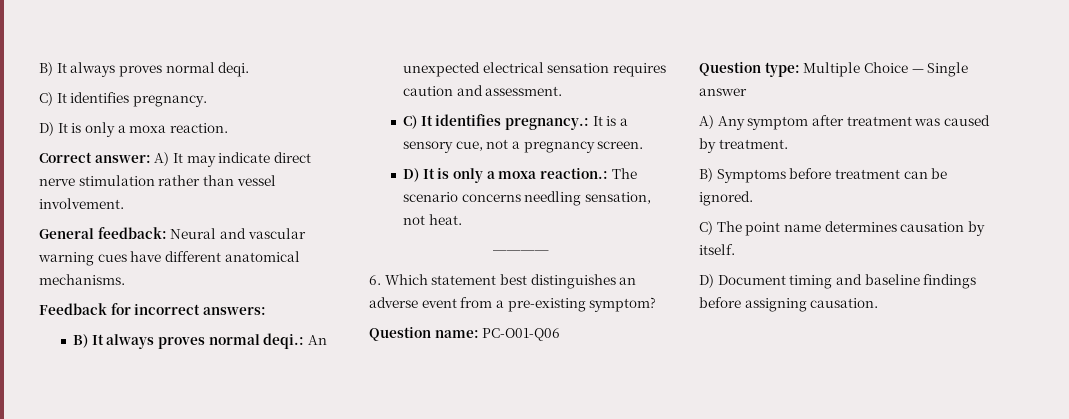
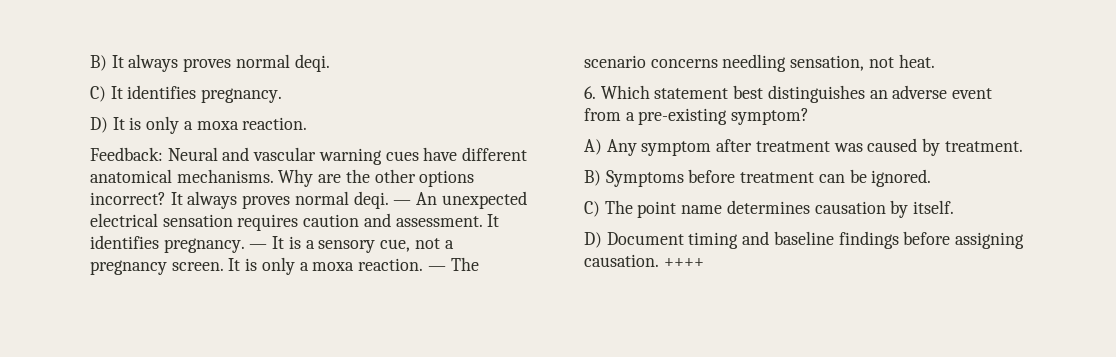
- Correct answer: A) It may indicate direct nerve stimulation rather than vessel involvement.
- General feedback: Neural and vascular warning cues have different anatomical mechanisms.
- Feedback for incorrect answers:
- B) It always proves normal deqi.: An unexpected electrical sensation requires caution and assessment.
- C) It identifies pregnancy.: It is a sensory cue, not a pregnancy screen.
- D) It is only a moxa reaction.: The scenario concerns needling sensation, not heat.
+ Feedback: Neural and vascular warning cues have different anatomical mechanisms. Why are the other options incorrect? It always proves normal deqi. — An unexpected electrical sensation requires caution and assessment. It identifies pregnancy. — It is a sensory cue, not a pregnancy screen. It is only a moxa reaction. — The scenario concerns needling sensation, not heat.
- ────
- Question name: PC-O01-Q06
- Question type: Multiple Choice — Single answer
+ ++++

